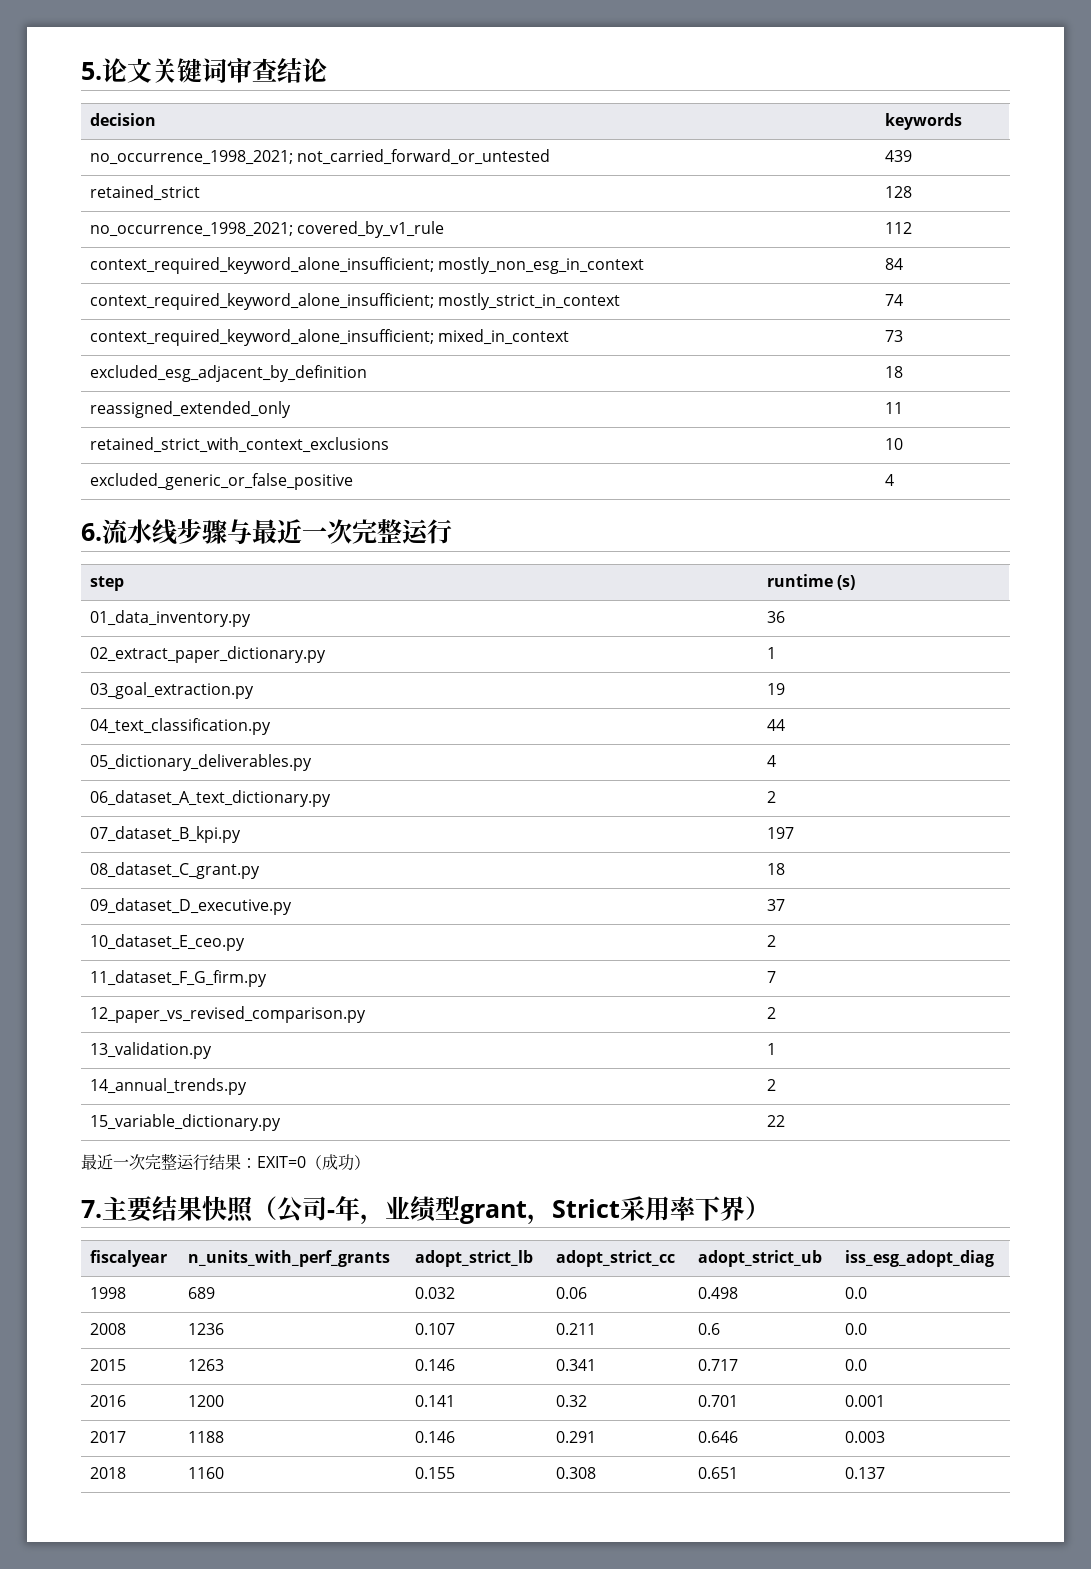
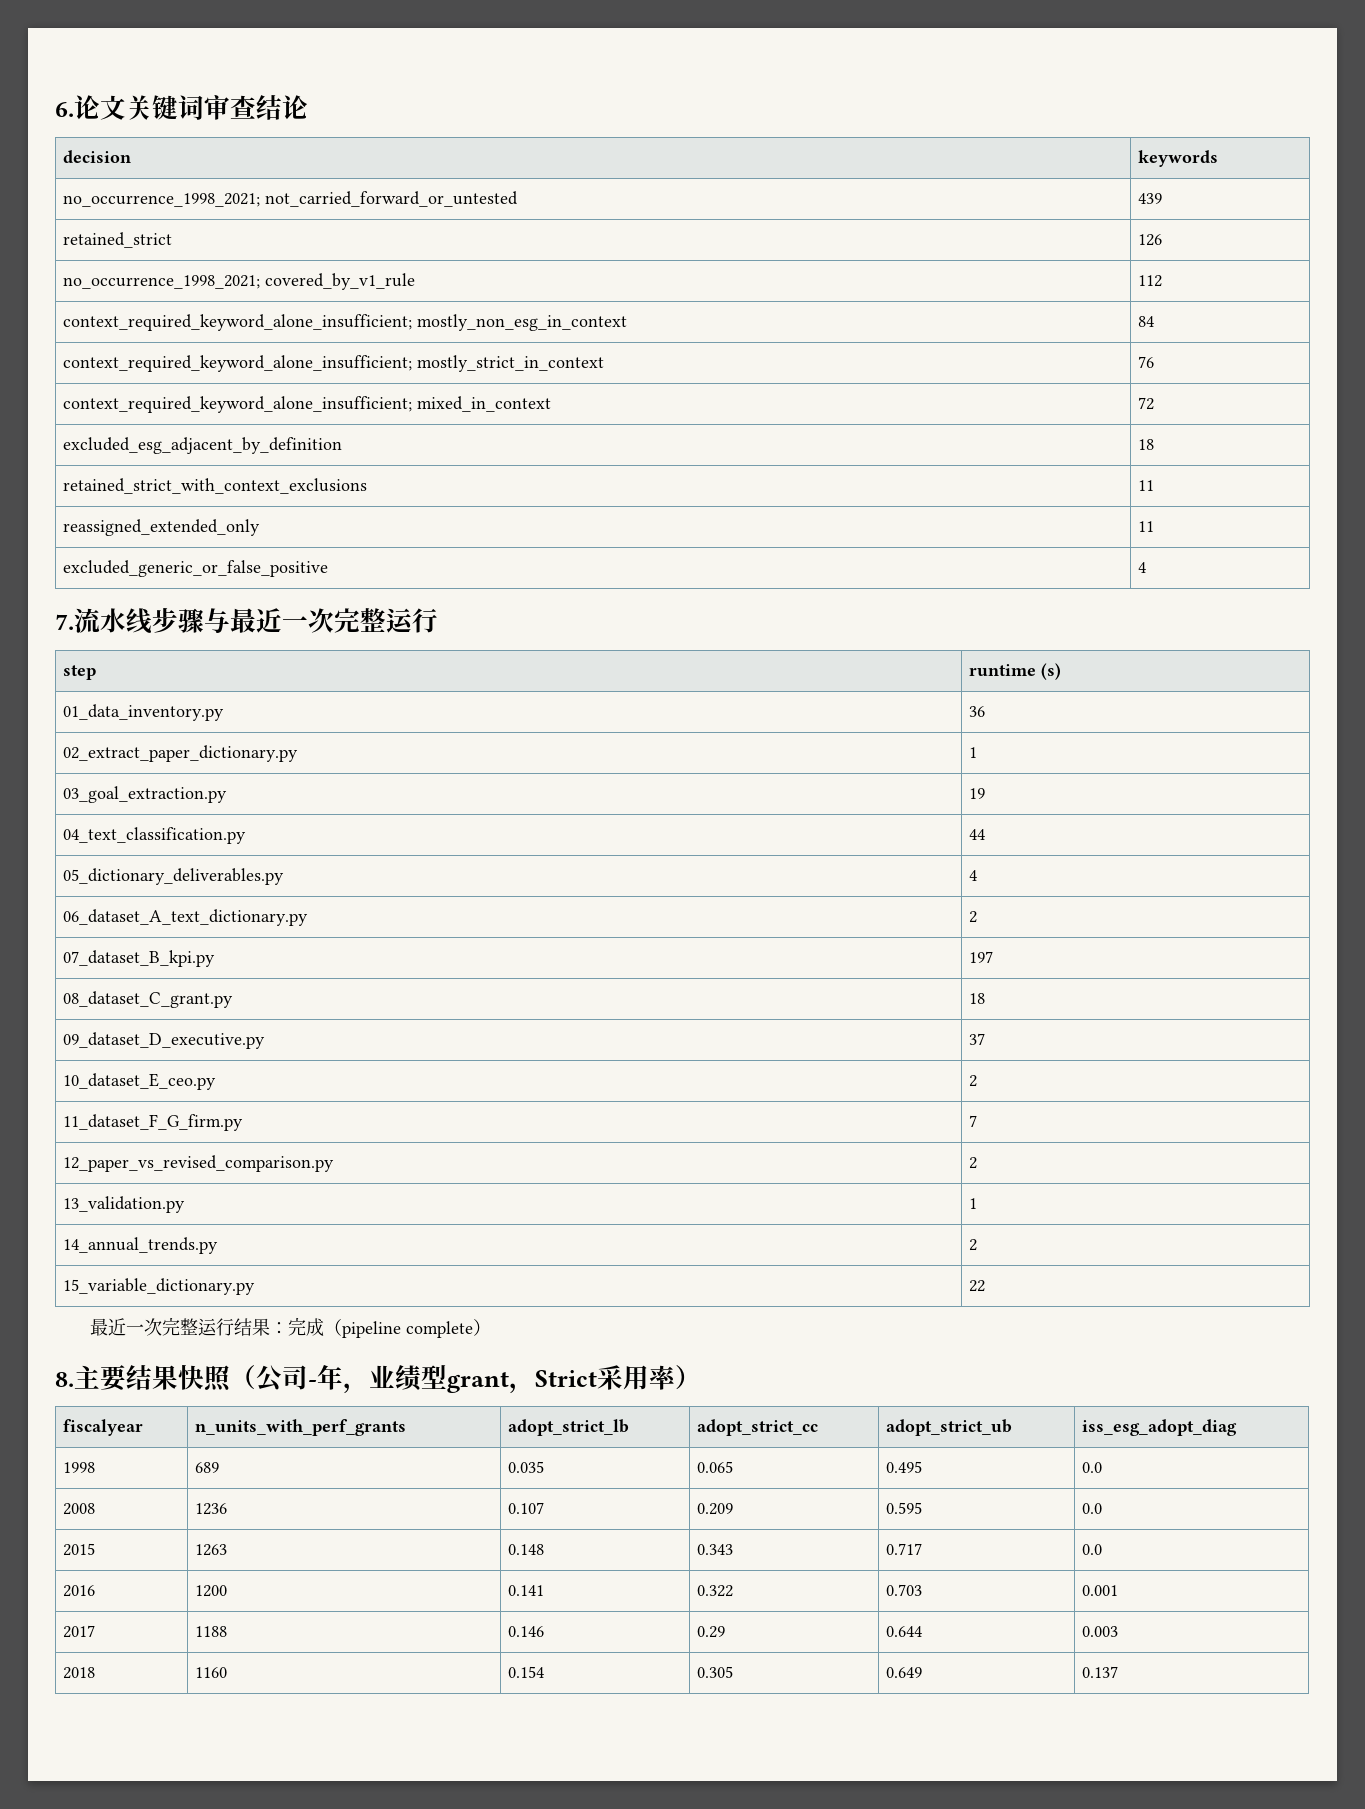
- 5.论文关键词审查结论
+ 6.论文关键词审查结论
- retained_strict | 128
+ retained_strict | 126
- context_required_keyword_alone_insufficient; mostly_strict_in_context | 74
+ context_required_keyword_alone_insufficient; mostly_strict_in_context | 76
- context_required_keyword_alone_insufficient; mixed_in_context | 73
+ context_required_keyword_alone_insufficient; mixed_in_context | 72
+ retained_strict_with_context_exclusions | 11
- retained_strict_with_context_exclusions | 10
- 6.流水线步骤与最近一次完整运行
+ 7.流水线步骤与最近一次完整运行
- 最近一次完整运行结果：EXIT=0（成功）
- 7.主要结果快照（公司-年，业绩型grant，Strict采用率下界）
+ 最近一次完整运行结果：完成（pipeline complete）
+ 8.主要结果快照（公司-年，业绩型grant，Strict采用率）
- 1998 | 689 | 0.032 | 0.06 | 0.498 | 0.0
+ 1998 | 689 | 0.035 | 0.065 | 0.495 | 0.0
- 2008 | 1236 | 0.107 | 0.211 | 0.6 | 0.0
+ 2008 | 1236 | 0.107 | 0.209 | 0.595 | 0.0
- 2015 | 1263 | 0.146 | 0.341 | 0.717 | 0.0
+ 2015 | 1263 | 0.148 | 0.343 | 0.717 | 0.0
- 2016 | 1200 | 0.141 | 0.32 | 0.701 | 0.001
+ 2016 | 1200 | 0.141 | 0.322 | 0.703 | 0.001
- 2017 | 1188 | 0.146 | 0.291 | 0.646 | 0.003
+ 2017 | 1188 | 0.146 | 0.29 | 0.644 | 0.003
- 2018 | 1160 | 0.155 | 0.308 | 0.651 | 0.137
+ 2018 | 1160 | 0.154 | 0.305 | 0.649 | 0.137

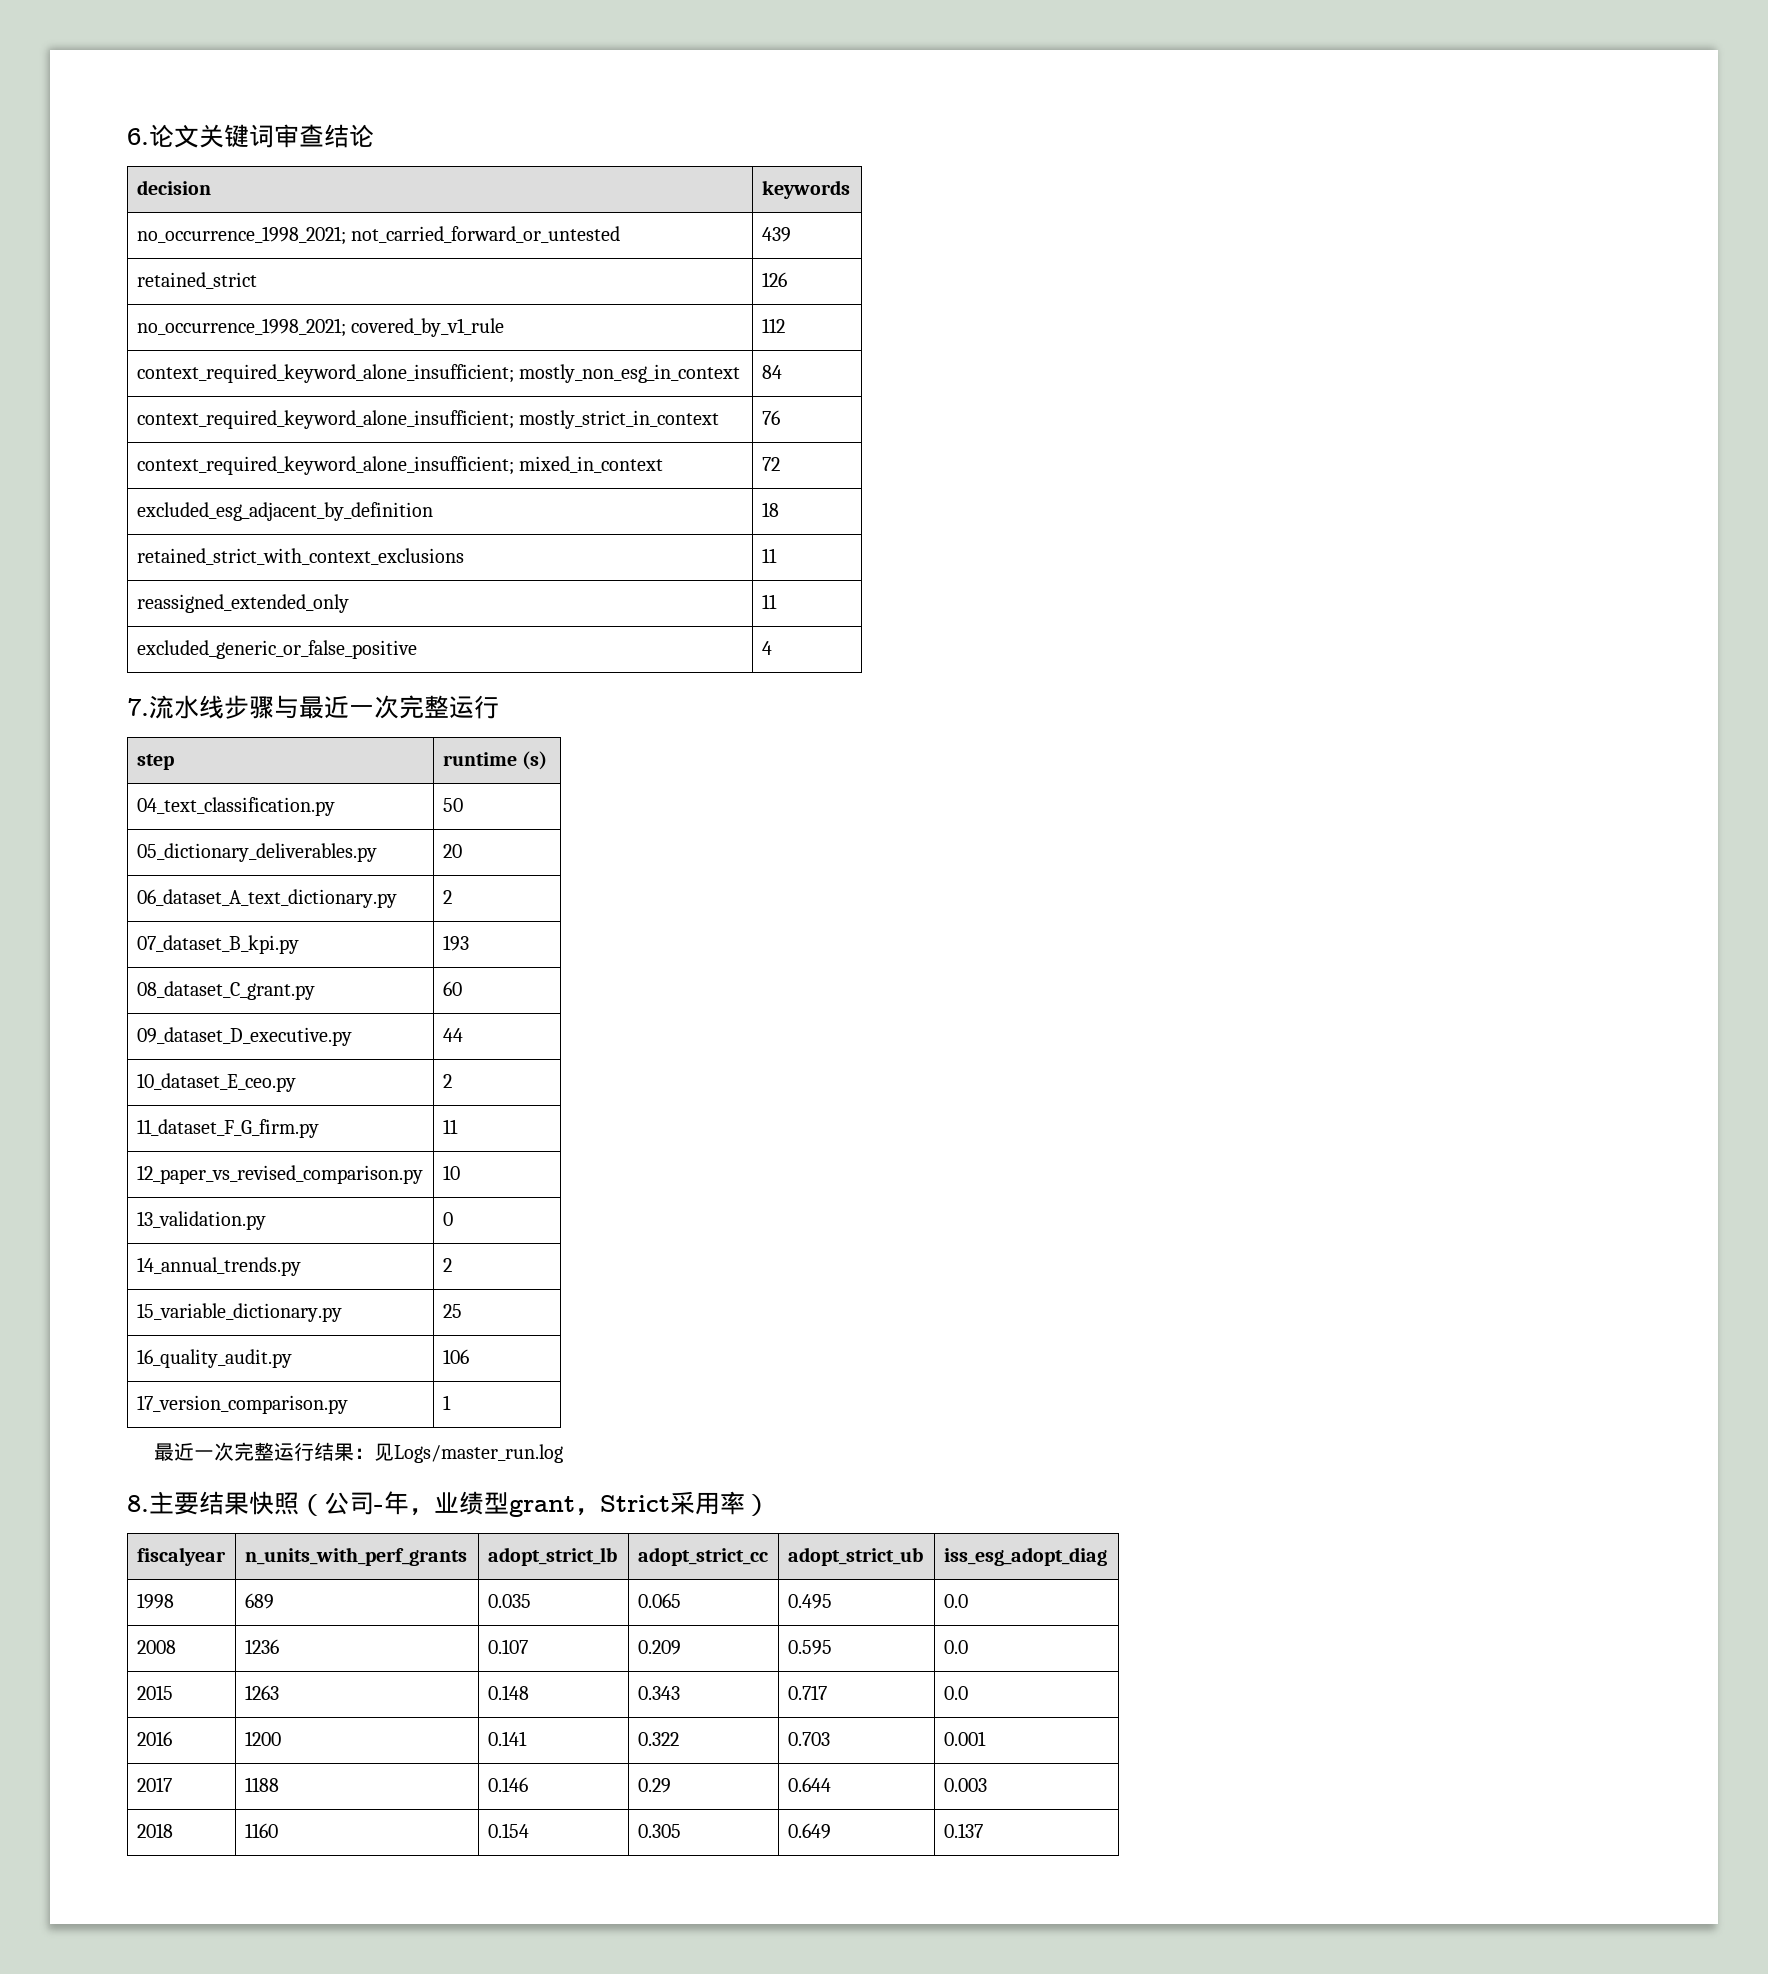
- 01_data_inventory.py | 36
- 02_extract_paper_dictionary.py | 1
- 03_goal_extraction.py | 19
- 04_text_classification.py | 44
+ 04_text_classification.py | 50
- 05_dictionary_deliverables.py | 4
+ 05_dictionary_deliverables.py | 20
- 07_dataset_B_kpi.py | 197
+ 07_dataset_B_kpi.py | 193
- 08_dataset_C_grant.py | 18
+ 08_dataset_C_grant.py | 60
- 09_dataset_D_executive.py | 37
+ 09_dataset_D_executive.py | 44
- 11_dataset_F_G_firm.py | 7
+ 11_dataset_F_G_firm.py | 11
- 12_paper_vs_revised_comparison.py | 2
+ 12_paper_vs_revised_comparison.py | 10
- 13_validation.py | 1
+ 13_validation.py | 0
- 15_variable_dictionary.py | 22
+ 15_variable_dictionary.py | 25
+ 16_quality_audit.py | 106
+ 17_version_comparison.py | 1
- 最近一次完整运行结果：完成（pipeline complete）
+ 最近一次完整运行结果：见Logs/master_run.log

